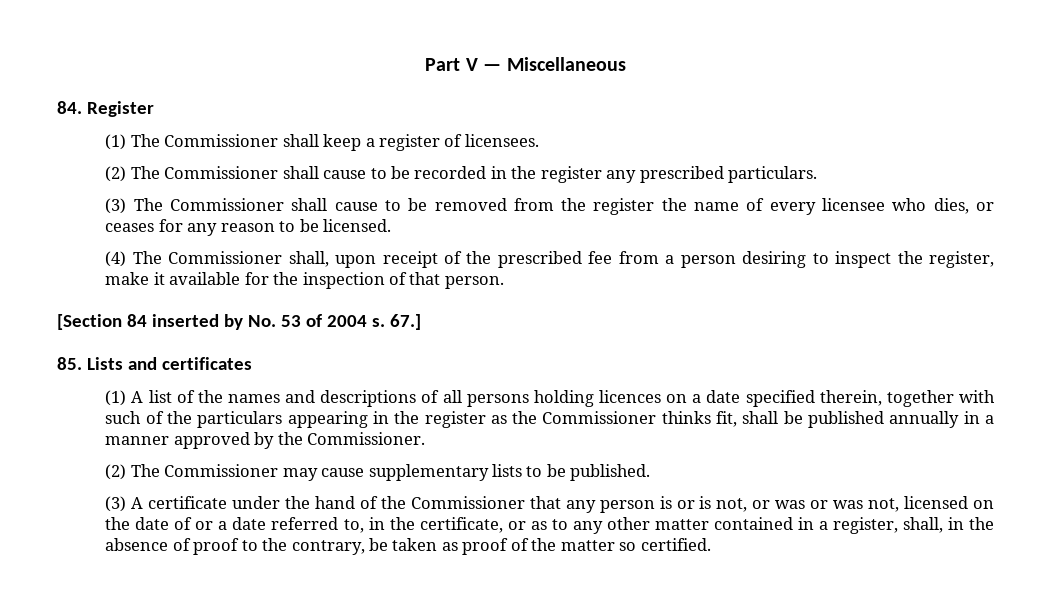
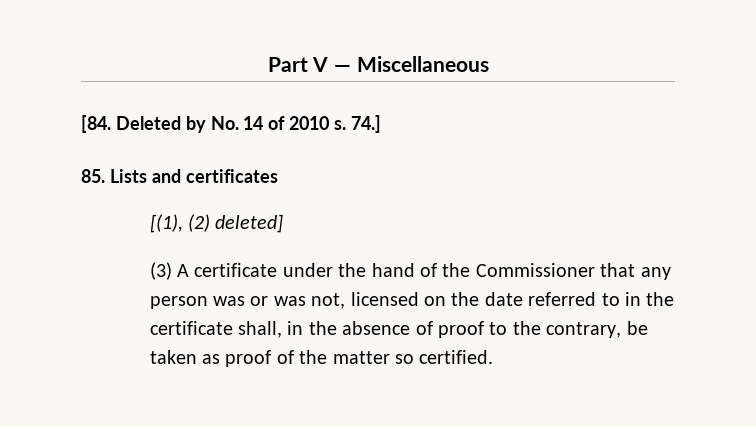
- 84. Register
- (1) The Commissioner shall keep a register of licensees.
- (2) The Commissioner shall cause to be recorded in the register any prescribed particulars.
- (3) The Commissioner shall cause to be removed from the register the name of every licensee who dies, or ceases for any reason to be licensed.
- (4) The Commissioner shall, upon receipt of the prescribed fee from a person desiring to inspect the register, make it available for the inspection of that person.
- [Section 84 inserted by No. 53 of 2004 s. 67.]
+ [84. Deleted by No. 14 of 2010 s. 74.]
  85. Lists and certificates
- (1) A list of the names and descriptions of all persons holding licences on a date specified therein, together with such of the particulars appearing in the register as the Commissioner thinks fit, shall be published annually in a manner approved by the Commissioner.
- (2) The Commissioner may cause supplementary lists to be published.
+ [(1), (2) deleted]
- (3) A certificate under the hand of the Commissioner that any person is or is not, or was or was not, licensed on the date of or a date referred to, in the certificate, or as to any other matter contained in a register, shall, in the absence of proof to the contrary, be taken as proof of the matter so certified.
+ (3) A certificate under the hand of the Commissioner that any person was or was not, licensed on the date referred to in the certificate shall, in the absence of proof to the contrary, be taken as proof of the matter so certified.

